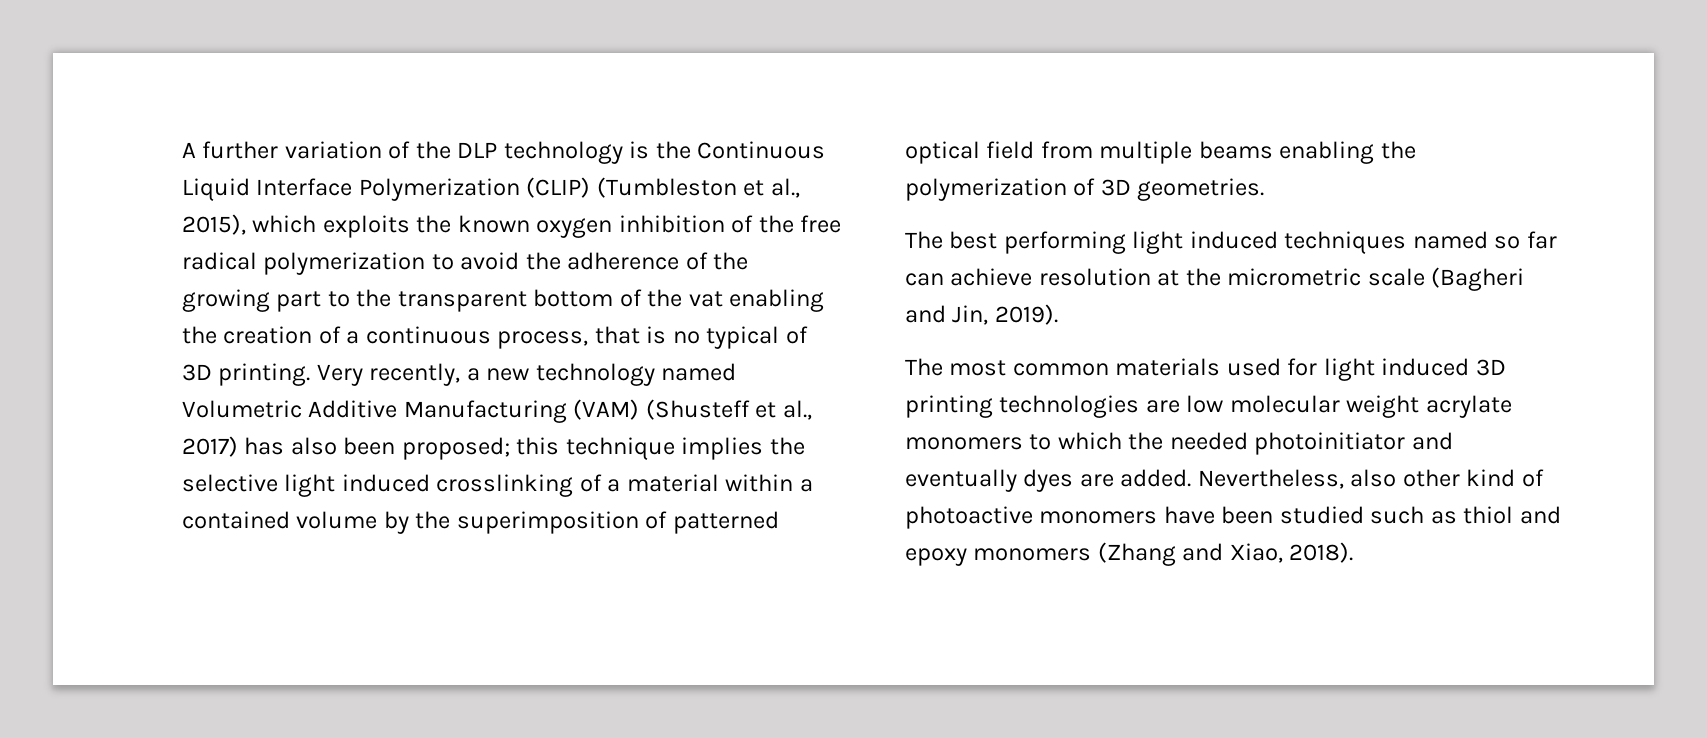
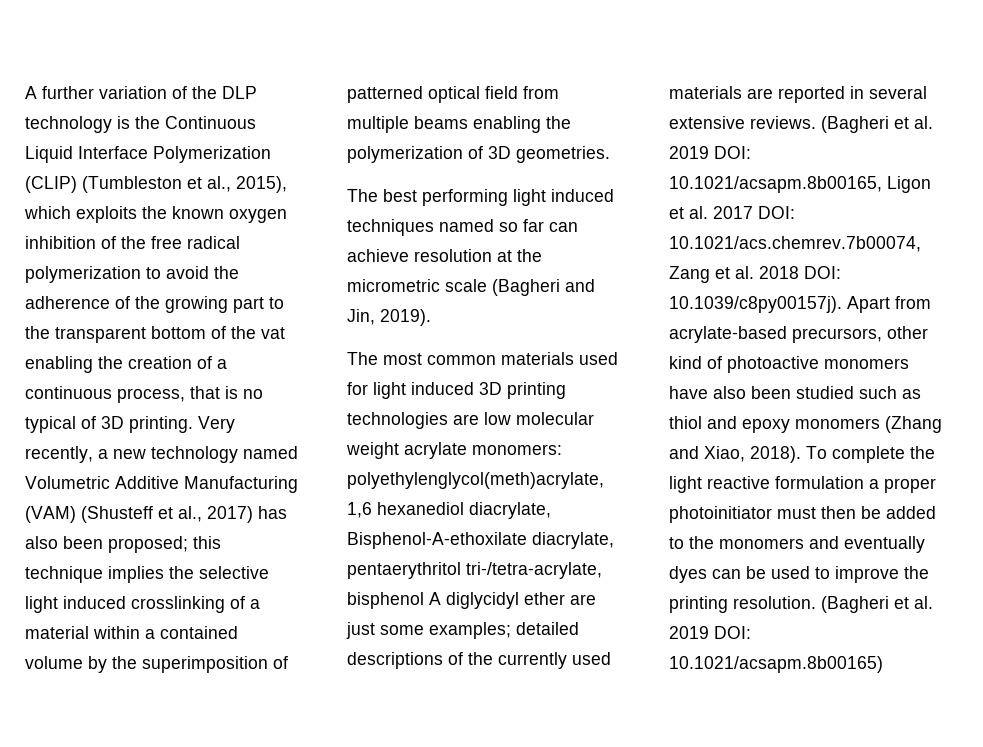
- The most common materials used for light induced 3D printing technologies are low molecular weight acrylate monomers to which the needed photoinitiator and eventually dyes are added. Nevertheless, also other kind of photoactive monomers have been studied such as thiol and epoxy monomers (Zhang and Xiao, 2018).
+ The most common materials used for light induced 3D printing technologies are low molecular weight acrylate monomers: polyethylenglycol(meth)acrylate, 1,6 hexanediol diacrylate, Bisphenol-A-ethoxilate diacrylate, pentaerythritol tri-/tetra-acrylate, bisphenol A diglycidyl ether are just some examples; detailed descriptions of the currently used materials are reported in several extensive reviews. (Bagheri et al. 2019 DOI: 10.1021/acsapm.8b00165, Ligon et al. 2017 DOI: 10.1021/acs.chemrev.7b00074, Zang et al. 2018 DOI: 10.1039/c8py00157j). Apart from acrylate-based precursors, other kind of photoactive monomers have also been studied such as thiol and epoxy monomers (Zhang and Xiao, 2018).
+ To complete the light reactive formulation a proper photoinitiator must then be added to the monomers and eventually dyes can be used to improve the printing resolution. (Bagheri et al. 2019 DOI: 10.1021/acsapm.8b00165)

